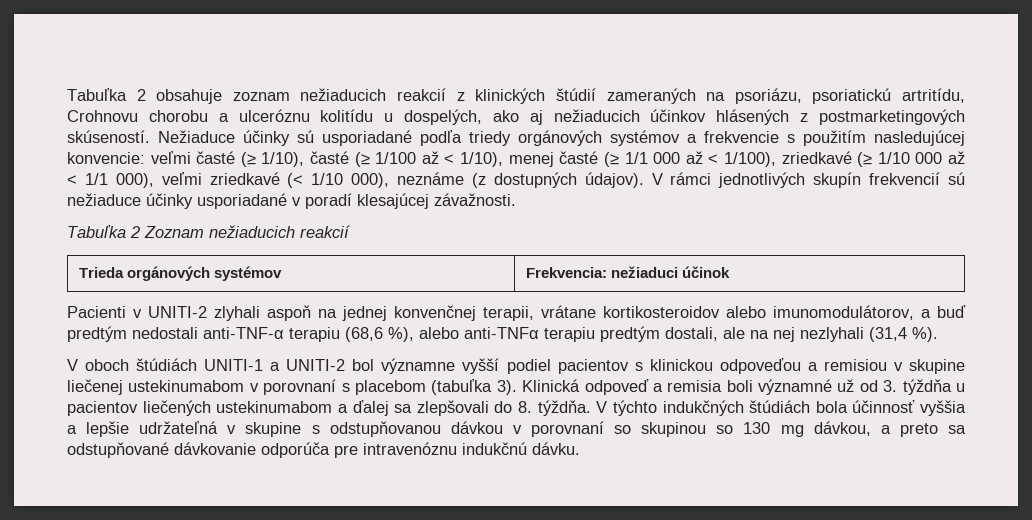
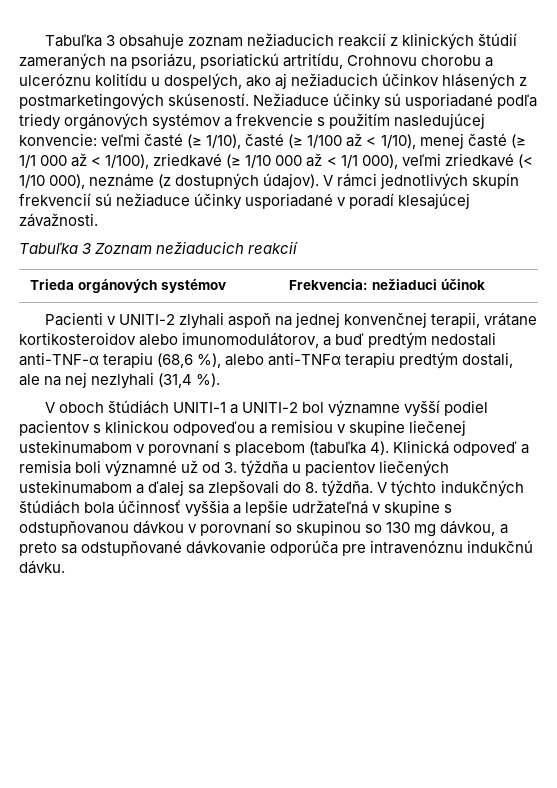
- Tabuľka 2 obsahuje zoznam nežiaducich reakcií z klinických štúdií zameraných na psoriázu, psoriatickú artritídu, Crohnovu chorobu a ulceróznu kolitídu u dospelých, ako aj nežiaducich účinkov hlásených z postmarketingových skúseností.
+ Tabuľka 3 obsahuje zoznam nežiaducich reakcií z klinických štúdií zameraných na psoriázu, psoriatickú artritídu, Crohnovu chorobu a ulceróznu kolitídu u dospelých, ako aj nežiaducich účinkov hlásených z postmarketingových skúseností.
- Tabuľka 2 Zoznam nežiaducich reakcií
+ Tabuľka 3 Zoznam nežiaducich reakcií
- V oboch štúdiách UNITI-1 a UNITI-2 bol významne vyšší podiel pacientov s klinickou odpoveďou a remisiou v skupine liečenej ustekinumabom v porovnaní s placebom (tabuľka 3).
+ V oboch štúdiách UNITI-1 a UNITI-2 bol významne vyšší podiel pacientov s klinickou odpoveďou a remisiou v skupine liečenej ustekinumabom v porovnaní s placebom (tabuľka 4).

